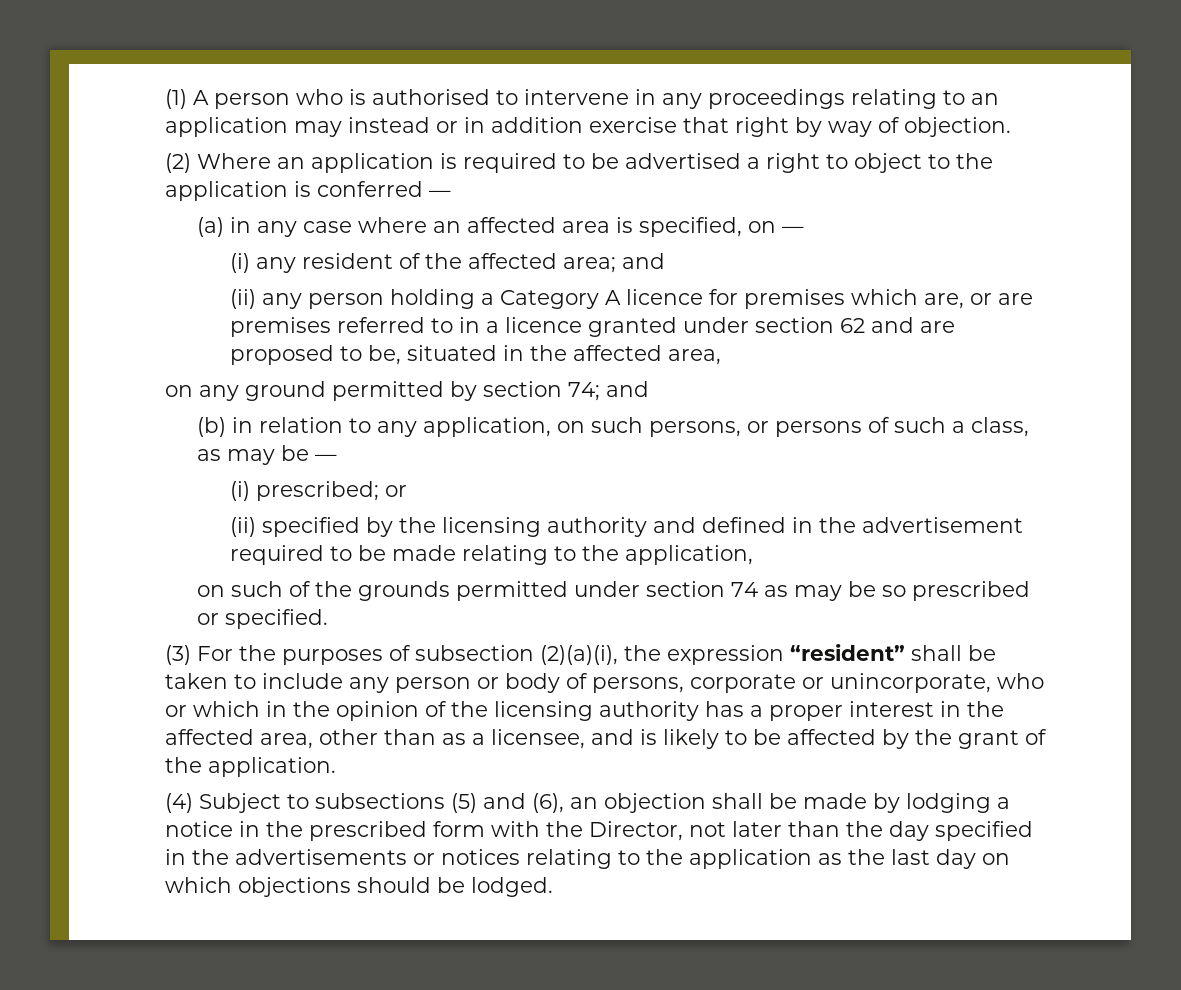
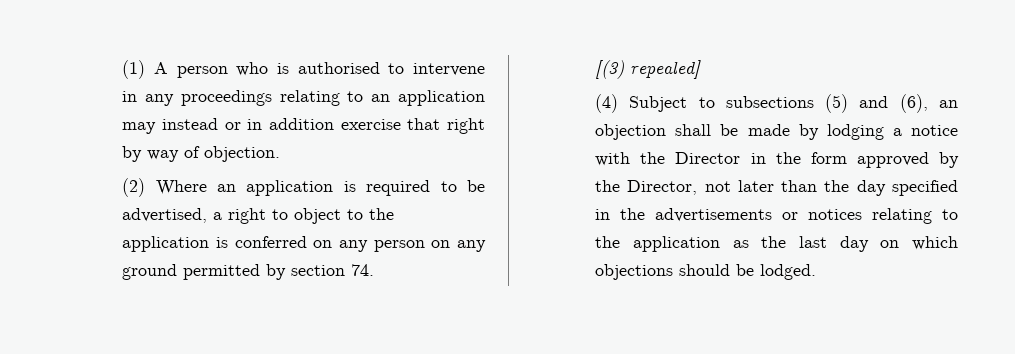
- (2) Where an application is required to be advertised a right to object to the application is conferred —
- (a) in any case where an affected area is specified, on —
- (i) any resident of the affected area; and
- (ii) any person holding a Category A licence for premises which are, or are premises referred to in a licence granted under section 62 and are proposed to be, situated in the affected area,
- on any ground permitted by section 74; and
- (b) in relation to any application, on such persons, or persons of such a class, as may be —
- (i) prescribed; or
- (ii) specified by the licensing authority and defined in the advertisement required to be made relating to the application,
- on such of the grounds permitted under section 74 as may be so prescribed or specified.
- (3) For the purposes of subsection (2)(a)(i), the expression “resident” shall be taken to include any person or body of persons, corporate or unincorporate, who or which in the opinion of the licensing authority has a proper interest in the affected area, other than as a licensee, and is likely to be affected by the grant of the application.
+ (2) Where an application is required to be advertised, a right to object to the application is conferred on any person on any ground permitted by section 74.
+ [(3) repealed]
- (4) Subject to subsections (5) and (6), an objection shall be made by lodging a notice in the prescribed form with the Director, not later than the day specified in the advertisements or notices relating to the application as the last day on which objections should be lodged.
+ (4) Subject to subsections (5) and (6), an objection shall be made by lodging a notice with the Director in the form approved by the Director, not later than the day specified in the advertisements or notices relating to the application as the last day on which objections should be lodged.

